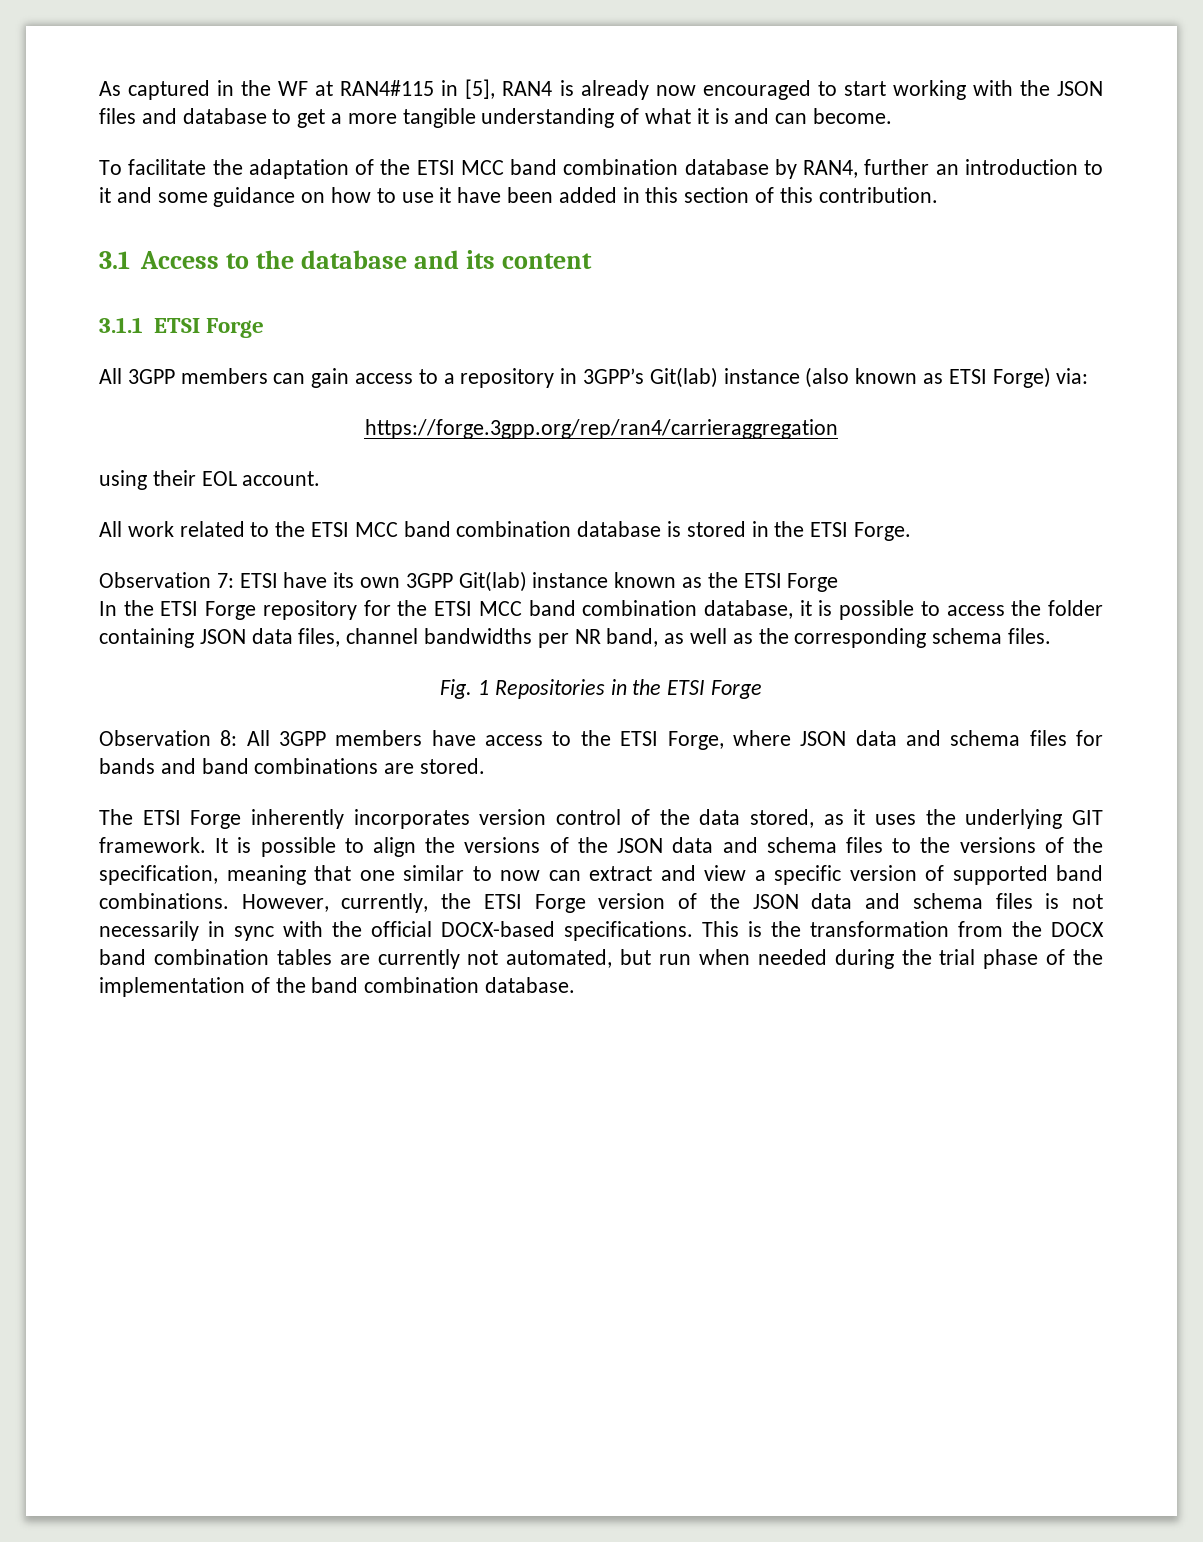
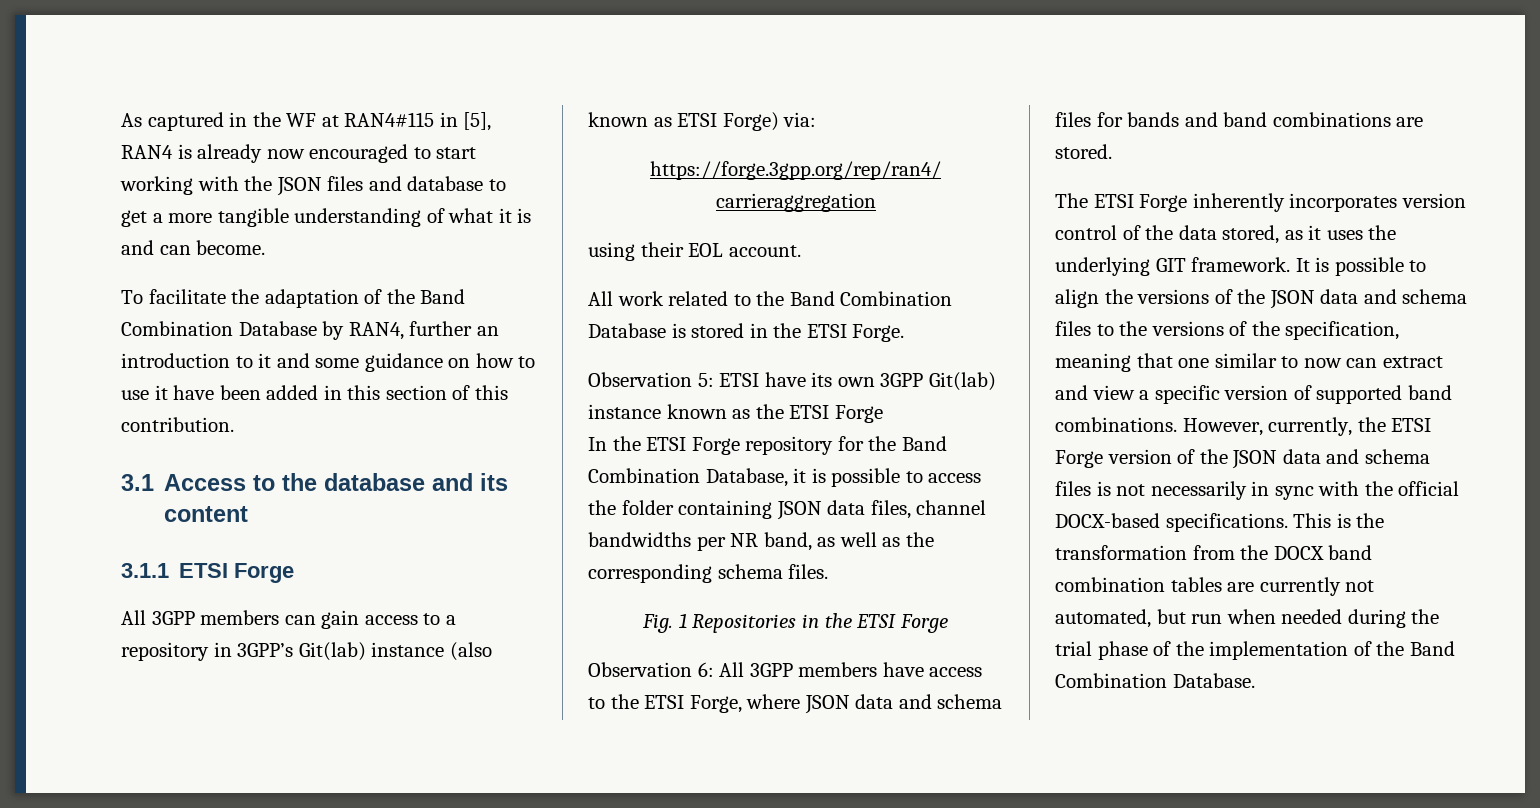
- To facilitate the adaptation of the ETSI MCC band combination database by RAN4, further an introduction to it and some guidance on how to use it have been added in this section of this contribution.
+ To facilitate the adaptation of the Band Combination Database by RAN4, further an introduction to it and some guidance on how to use it have been added in this section of this contribution.
- All work related to the ETSI MCC band combination database is stored in the ETSI Forge.
+ All work related to the Band Combination Database is stored in the ETSI Forge.
- Observation 7: ETSI have its own 3GPP Git(lab) instance known as the ETSI Forge
+ Observation 5: ETSI have its own 3GPP Git(lab) instance known as the ETSI Forge
- In the ETSI Forge repository for the ETSI MCC band combination database, it is possible to access the folder containing JSON data files, channel bandwidths per NR band, as well as the corresponding schema files.
+ In the ETSI Forge repository for the Band Combination Database, it is possible to access the folder containing JSON data files, channel bandwidths per NR band, as well as the corresponding schema files.
- Observation 8: All 3GPP members have access to the ETSI Forge, where JSON data and schema files for bands and band combinations are stored.
+ Observation 6: All 3GPP members have access to the ETSI Forge, where JSON data and schema files for bands and band combinations are stored.
- This is the transformation from the DOCX band combination tables are currently not automated, but run when needed during the trial phase of the implementation of the band combination database.
+ This is the transformation from the DOCX band combination tables are currently not automated, but run when needed during the trial phase of the implementation of the Band Combination Database.

